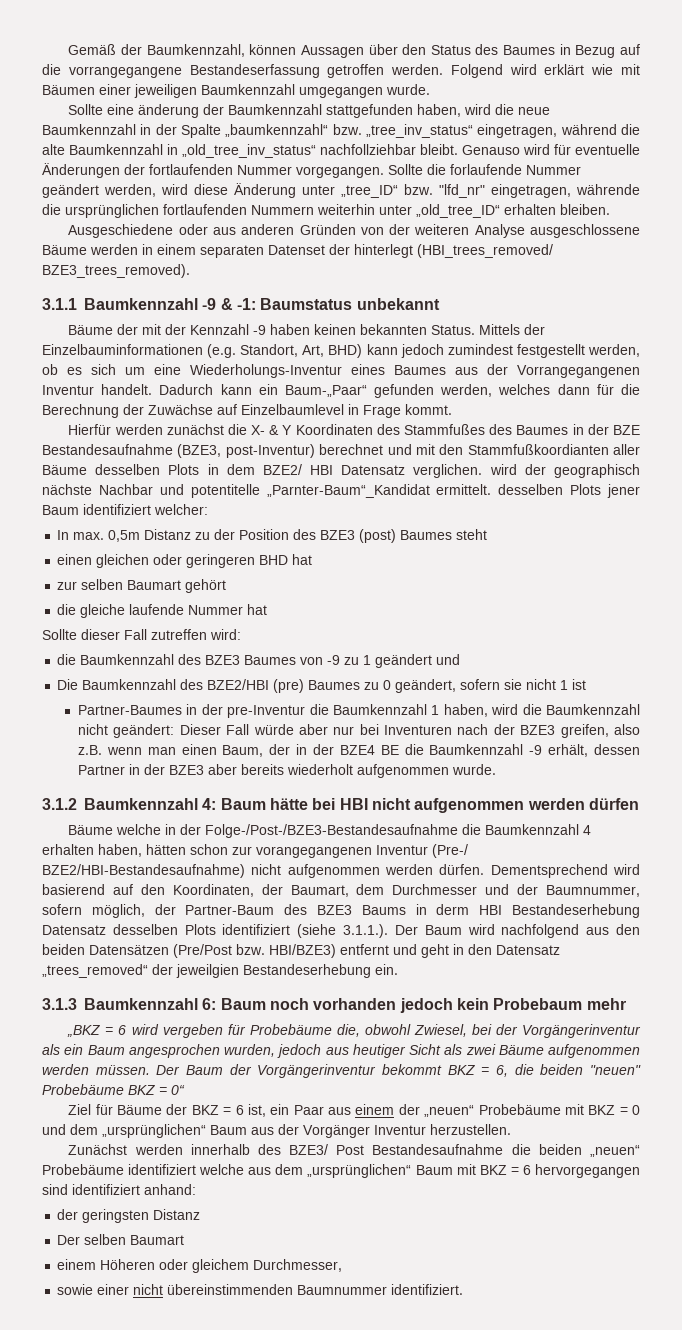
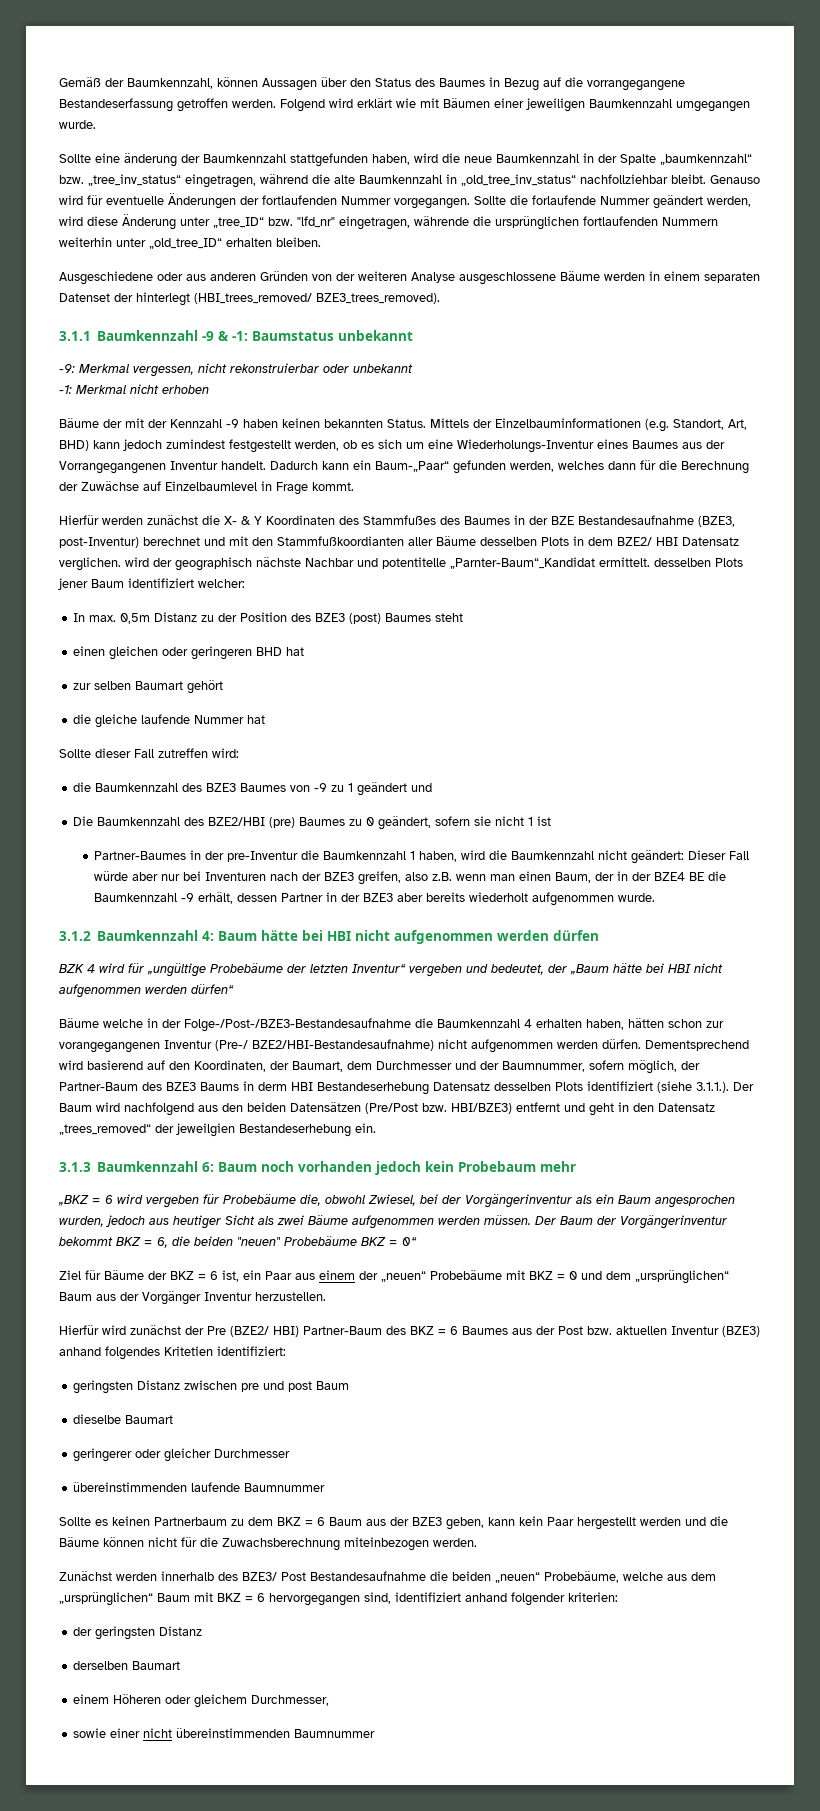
+ -9: Merkmal vergessen, nicht rekonstruierbar oder unbekannt
+ -1: Merkmal nicht erhoben
+ BZK 4 wird für „ungültige Probebäume der letzten Inventur“ vergeben und bedeutet, der „Baum hätte bei HBI nicht aufgenommen werden dürfen“
+ Hierfür wird zunächst der Pre (BZE2/ HBI) Partner-Baum des BKZ = 6 Baumes aus der Post bzw. aktuellen Inventur (BZE3) anhand folgendes Kritetien identifiziert:
+ geringsten Distanz zwischen pre und post Baum
+ dieselbe Baumart
+ geringerer oder gleicher Durchmesser
+ übereinstimmenden laufende Baumnummer
+ Sollte es keinen Partnerbaum zu dem BKZ = 6 Baum aus der BZE3 geben, kann kein Paar hergestellt werden und die Bäume können nicht für die Zuwachsberechnung miteinbezogen werden.
- Zunächst werden innerhalb des BZE3/ Post Bestandesaufnahme die beiden „neuen“ Probebäume identifiziert welche aus dem „ursprünglichen“ Baum mit BKZ = 6 hervorgegangen sind identifiziert anhand:
+ Zunächst werden innerhalb des BZE3/ Post Bestandesaufnahme die beiden „neuen“ Probebäume, welche aus dem „ursprünglichen“ Baum mit BKZ = 6 hervorgegangen sind, identifiziert anhand folgender kriterien:
- Der selben Baumart
+ derselben Baumart
- sowie einer nicht übereinstimmenden Baumnummer identifiziert.
+ sowie einer nicht übereinstimmenden Baumnummer

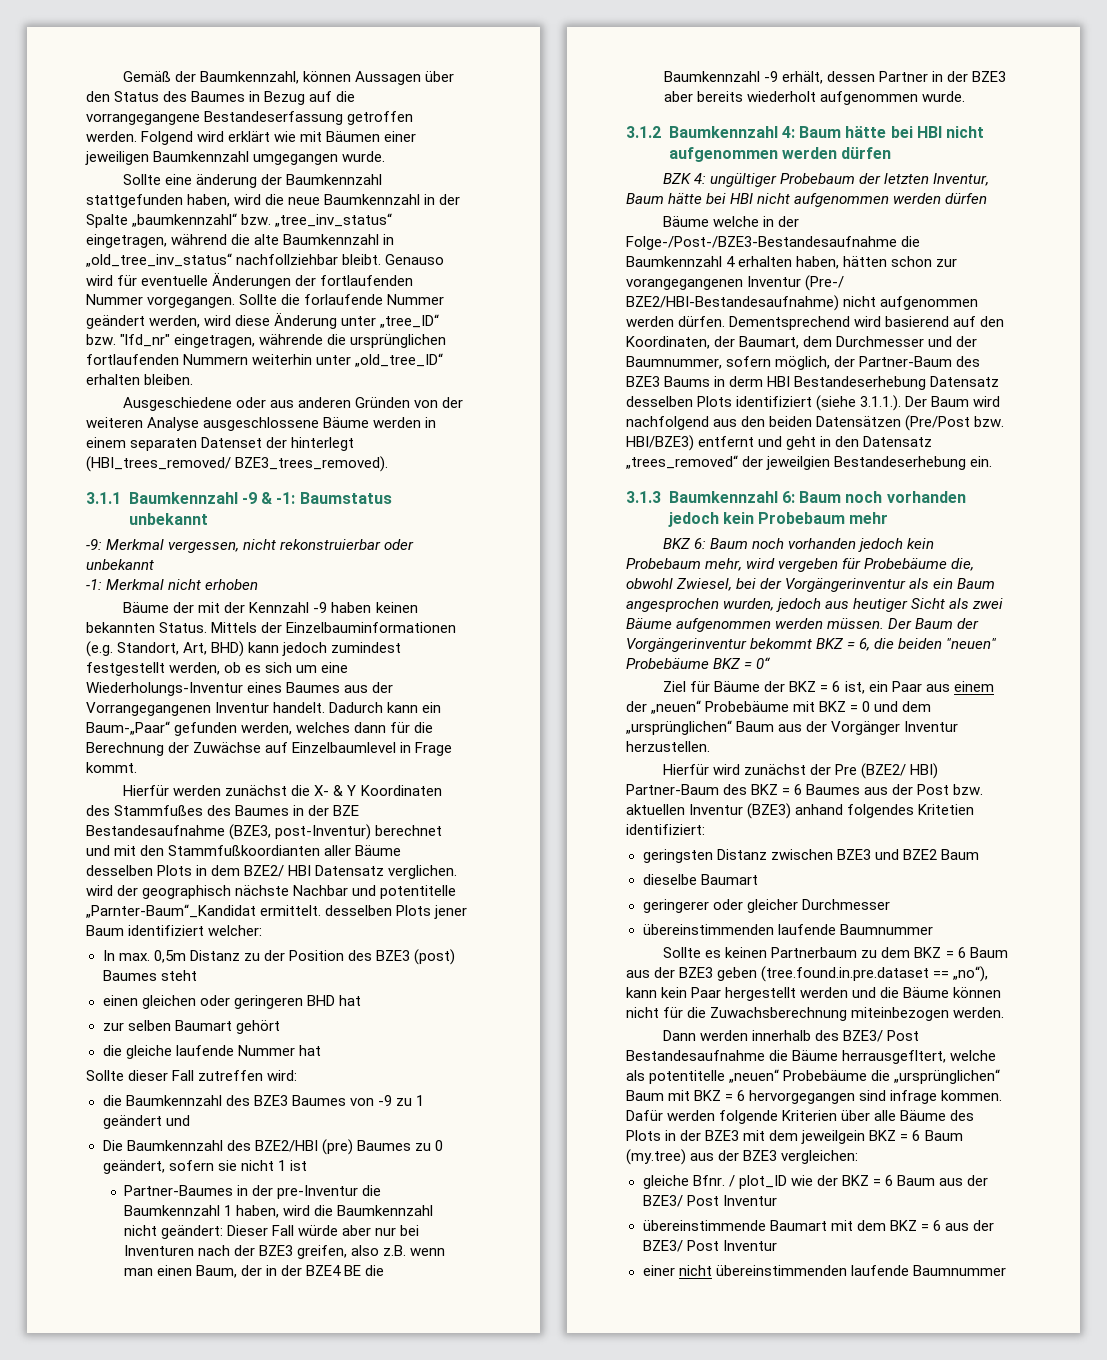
- BZK 4 wird für „ungültige Probebäume der letzten Inventur“ vergeben und bedeutet, der „Baum hätte bei HBI nicht aufgenommen werden dürfen“
+ BZK 4: ungültiger Probebaum der letzten Inventur, Baum hätte bei HBI nicht aufgenommen werden dürfen
- „BKZ = 6 wird vergeben für Probebäume die, obwohl Zwiesel, bei der Vorgängerinventur als ein Baum angesprochen wurden, jedoch aus heutiger Sicht als zwei Bäume aufgenommen werden müssen.
+ BKZ 6: Baum noch vorhanden jedoch kein Probebaum mehr, wird vergeben für Probebäume die, obwohl Zwiesel, bei der Vorgängerinventur als ein Baum angesprochen wurden, jedoch aus heutiger Sicht als zwei Bäume aufgenommen werden müssen.
- geringsten Distanz zwischen pre und post Baum
+ geringsten Distanz zwischen BZE3 und BZE2 Baum
- Sollte es keinen Partnerbaum zu dem BKZ = 6 Baum aus der BZE3 geben, kann kein Paar hergestellt werden und die Bäume können nicht für die Zuwachsberechnung miteinbezogen werden.
+ Sollte es keinen Partnerbaum zu dem BKZ = 6 Baum aus der BZE3 geben (tree.found.in.pre.dataset == „no“), kann kein Paar hergestellt werden und die Bäume können nicht für die Zuwachsberechnung miteinbezogen werden.
- Zunächst werden innerhalb des BZE3/ Post Bestandesaufnahme die beiden „neuen“ Probebäume, welche aus dem „ursprünglichen“ Baum mit BKZ = 6 hervorgegangen sind, identifiziert anhand folgender kriterien:
- der geringsten Distanz
- derselben Baumart
- einem Höheren oder gleichem Durchmesser,
- sowie einer nicht übereinstimmenden Baumnummer
+ Dann werden innerhalb des BZE3/ Post Bestandesaufnahme die Bäume herrausgefltert, welche als potentitelle „neuen“ Probebäume die „ursprünglichen“ Baum mit BKZ = 6 hervorgegangen sind infrage kommen. Dafür werden folgende Kriterien über alle Bäume des Plots in der BZE3 mit dem jeweilgein BKZ = 6 Baum (my.tree) aus der BZE3 vergleichen:
+ gleiche Bfnr. / plot_ID wie der BKZ = 6 Baum aus der BZE3/ Post Inventur
+ übereinstimmende Baumart mit dem BKZ = 6 aus der BZE3/ Post Inventur
+ einer nicht übereinstimmenden laufende Baumnummer

